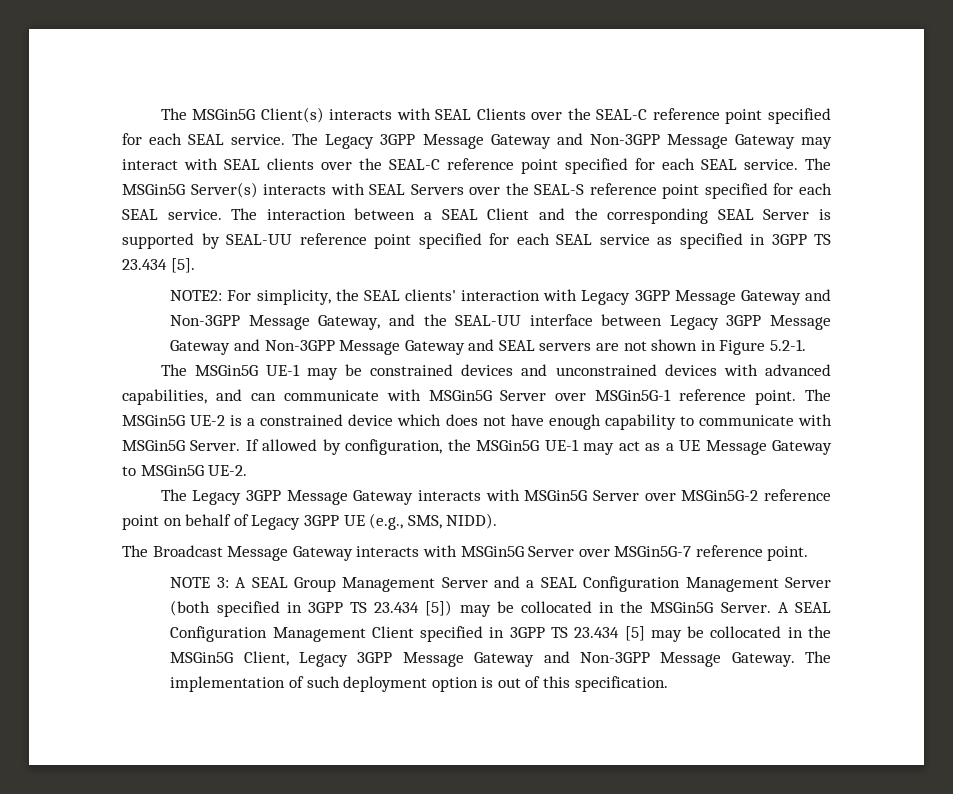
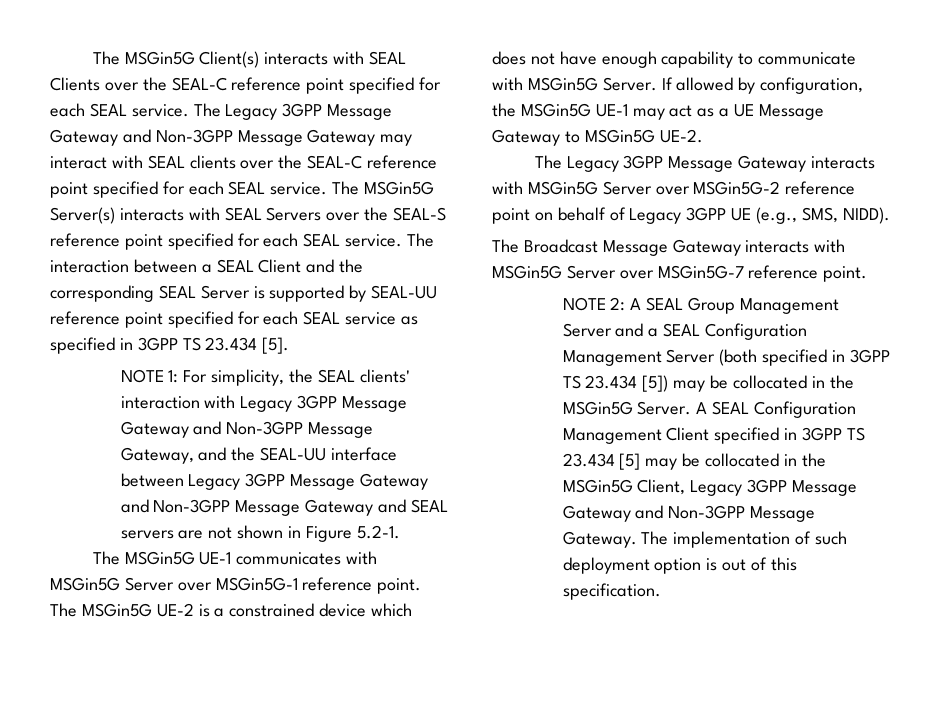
- NOTE2: For simplicity, the SEAL clients' interaction with Legacy 3GPP Message Gateway and Non-3GPP Message Gateway, and the SEAL-UU interface between Legacy 3GPP Message Gateway and Non-3GPP Message Gateway and SEAL servers are not shown in Figure 5.2-1.
+ NOTE 1: For simplicity, the SEAL clients' interaction with Legacy 3GPP Message Gateway and Non-3GPP Message Gateway, and the SEAL-UU interface between Legacy 3GPP Message Gateway and Non-3GPP Message Gateway and SEAL servers are not shown in Figure 5.2-1.
- The MSGin5G UE-1 may be constrained devices and unconstrained devices with advanced capabilities, and can communicate with MSGin5G Server over MSGin5G-1 reference point.
+ The MSGin5G UE-1 communicates with MSGin5G Server over MSGin5G-1 reference point.
- NOTE 3: A SEAL Group Management Server and a SEAL Configuration Management Server (both specified in 3GPP TS 23.434 [5]) may be collocated in the MSGin5G Server.
+ NOTE 2: A SEAL Group Management Server and a SEAL Configuration Management Server (both specified in 3GPP TS 23.434 [5]) may be collocated in the MSGin5G Server.

